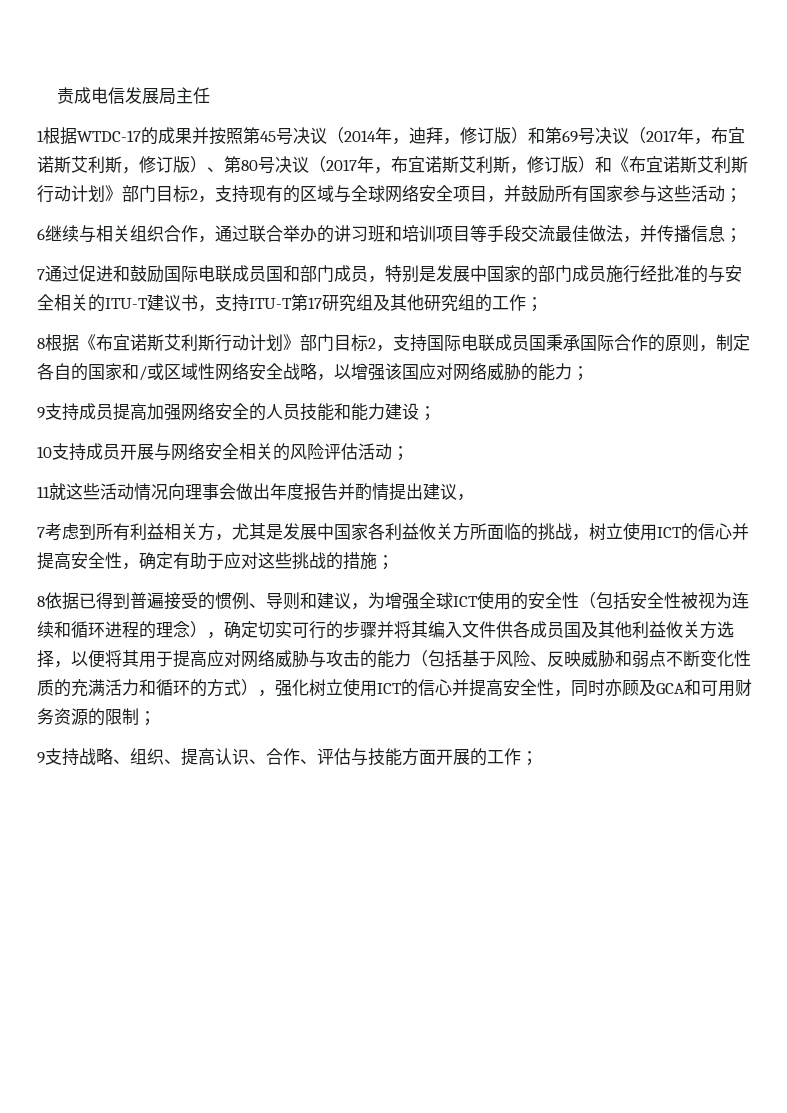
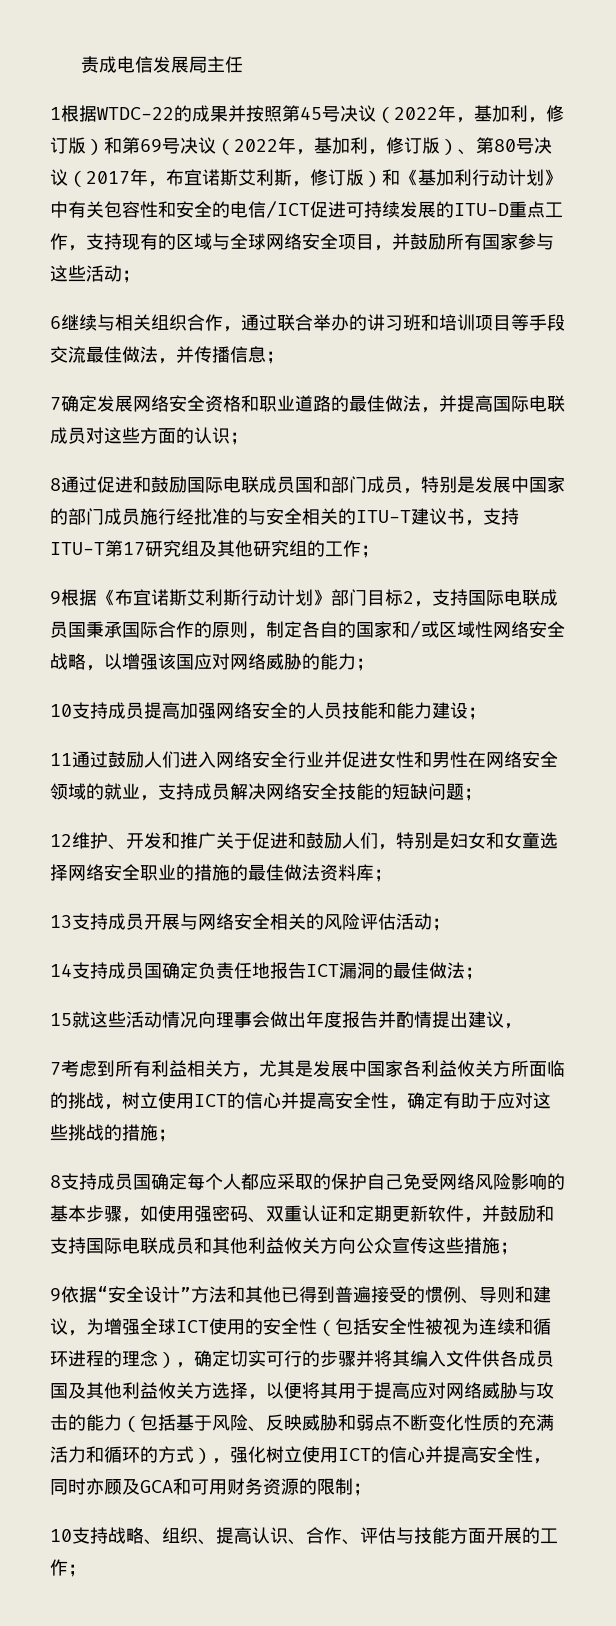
- 1根据WTDC-17的成果并按照第45号决议（2014年，迪拜，修订版）和第69号决议（2017年，布宜诺斯艾利斯，修订版）、第80号决议（2017年，布宜诺斯艾利斯，修订版）和《布宜诺斯艾利斯行动计划》部门目标2，支持现有的区域与全球网络安全项目，并鼓励所有国家参与这些活动；
+ 1根据WTDC-22的成果并按照第45号决议（2022年，基加利，修订版）和第69号决议（2022年，基加利，修订版）、第80号决议（2017年，布宜诺斯艾利斯，修订版）和《基加利行动计划》中有关包容性和安全的电信/ICT促进可持续发展的ITU-D重点工作，支持现有的区域与全球网络安全项目，并鼓励所有国家参与这些活动；
- 7通过促进和鼓励国际电联成员国和部门成员，特别是发展中国家的部门成员施行经批准的与安全相关的ITU-T建议书，支持ITU-T第17研究组及其他研究组的工作；
+ 7确定发展网络安全资格和职业道路的最佳做法，并提高国际电联成员对这些方面的认识；
+ 8通过促进和鼓励国际电联成员国和部门成员，特别是发展中国家的部门成员施行经批准的与安全相关的ITU-T建议书，支持ITU-T第17研究组及其他研究组的工作；
- 8根据《布宜诺斯艾利斯行动计划》部门目标2，支持国际电联成员国秉承国际合作的原则，制定各自的国家和/或区域性网络安全战略，以增强该国应对网络威胁的能力；
+ 9根据《布宜诺斯艾利斯行动计划》部门目标2，支持国际电联成员国秉承国际合作的原则，制定各自的国家和/或区域性网络安全战略，以增强该国应对网络威胁的能力；
- 9支持成员提高加强网络安全的人员技能和能力建设；
+ 10支持成员提高加强网络安全的人员技能和能力建设；
- 10支持成员开展与网络安全相关的风险评估活动；
+ 11通过鼓励人们进入网络安全行业并促进女性和男性在网络安全领域的就业，支持成员解决网络安全技能的短缺问题；
+ 12维护、开发和推广关于促进和鼓励人们，特别是妇女和女童选择网络安全职业的措施的最佳做法资料库；
+ 13支持成员开展与网络安全相关的风险评估活动；
- 11就这些活动情况向理事会做出年度报告并酌情提出建议，
+ 14支持成员国确定负责任地报告ICT漏洞的最佳做法；
+ 15就这些活动情况向理事会做出年度报告并酌情提出建议，
- 8依据已得到普遍接受的惯例、导则和建议，为增强全球ICT使用的安全性（包括安全性被视为连续和循环进程的理念），确定切实可行的步骤并将其编入文件供各成员国及其他利益攸关方选择，以便将其用于提高应对网络威胁与攻击的能力（包括基于风险、反映威胁和弱点不断变化性质的充满活力和循环的方式），强化树立使用ICT的信心并提高安全性，同时亦顾及GCA和可用财务资源的限制；
+ 8支持成员国确定每个人都应采取的保护自己免受网络风险影响的基本步骤，如使用强密码、双重认证和定期更新软件，并鼓励和支持国际电联成员和其他利益攸关方向公众宣传这些措施；
+ 9依据“安全设计”方法和其他已得到普遍接受的惯例、导则和建议，为增强全球ICT使用的安全性（包括安全性被视为连续和循环进程的理念），确定切实可行的步骤并将其编入文件供各成员国及其他利益攸关方选择，以便将其用于提高应对网络威胁与攻击的能力（包括基于风险、反映威胁和弱点不断变化性质的充满活力和循环的方式），强化树立使用ICT的信心并提高安全性，同时亦顾及GCA和可用财务资源的限制；
- 9支持战略、组织、提高认识、合作、评估与技能方面开展的工作；
+ 10支持战略、组织、提高认识、合作、评估与技能方面开展的工作；

